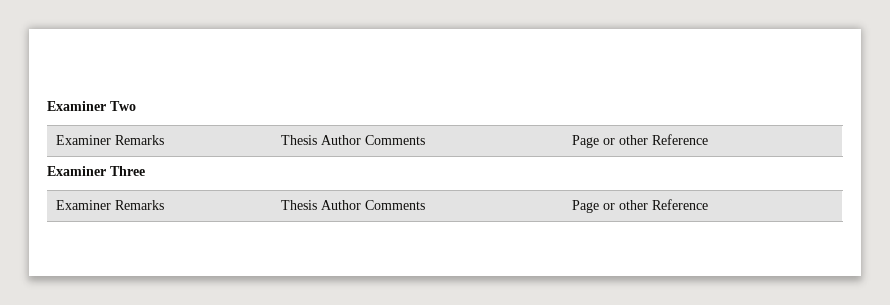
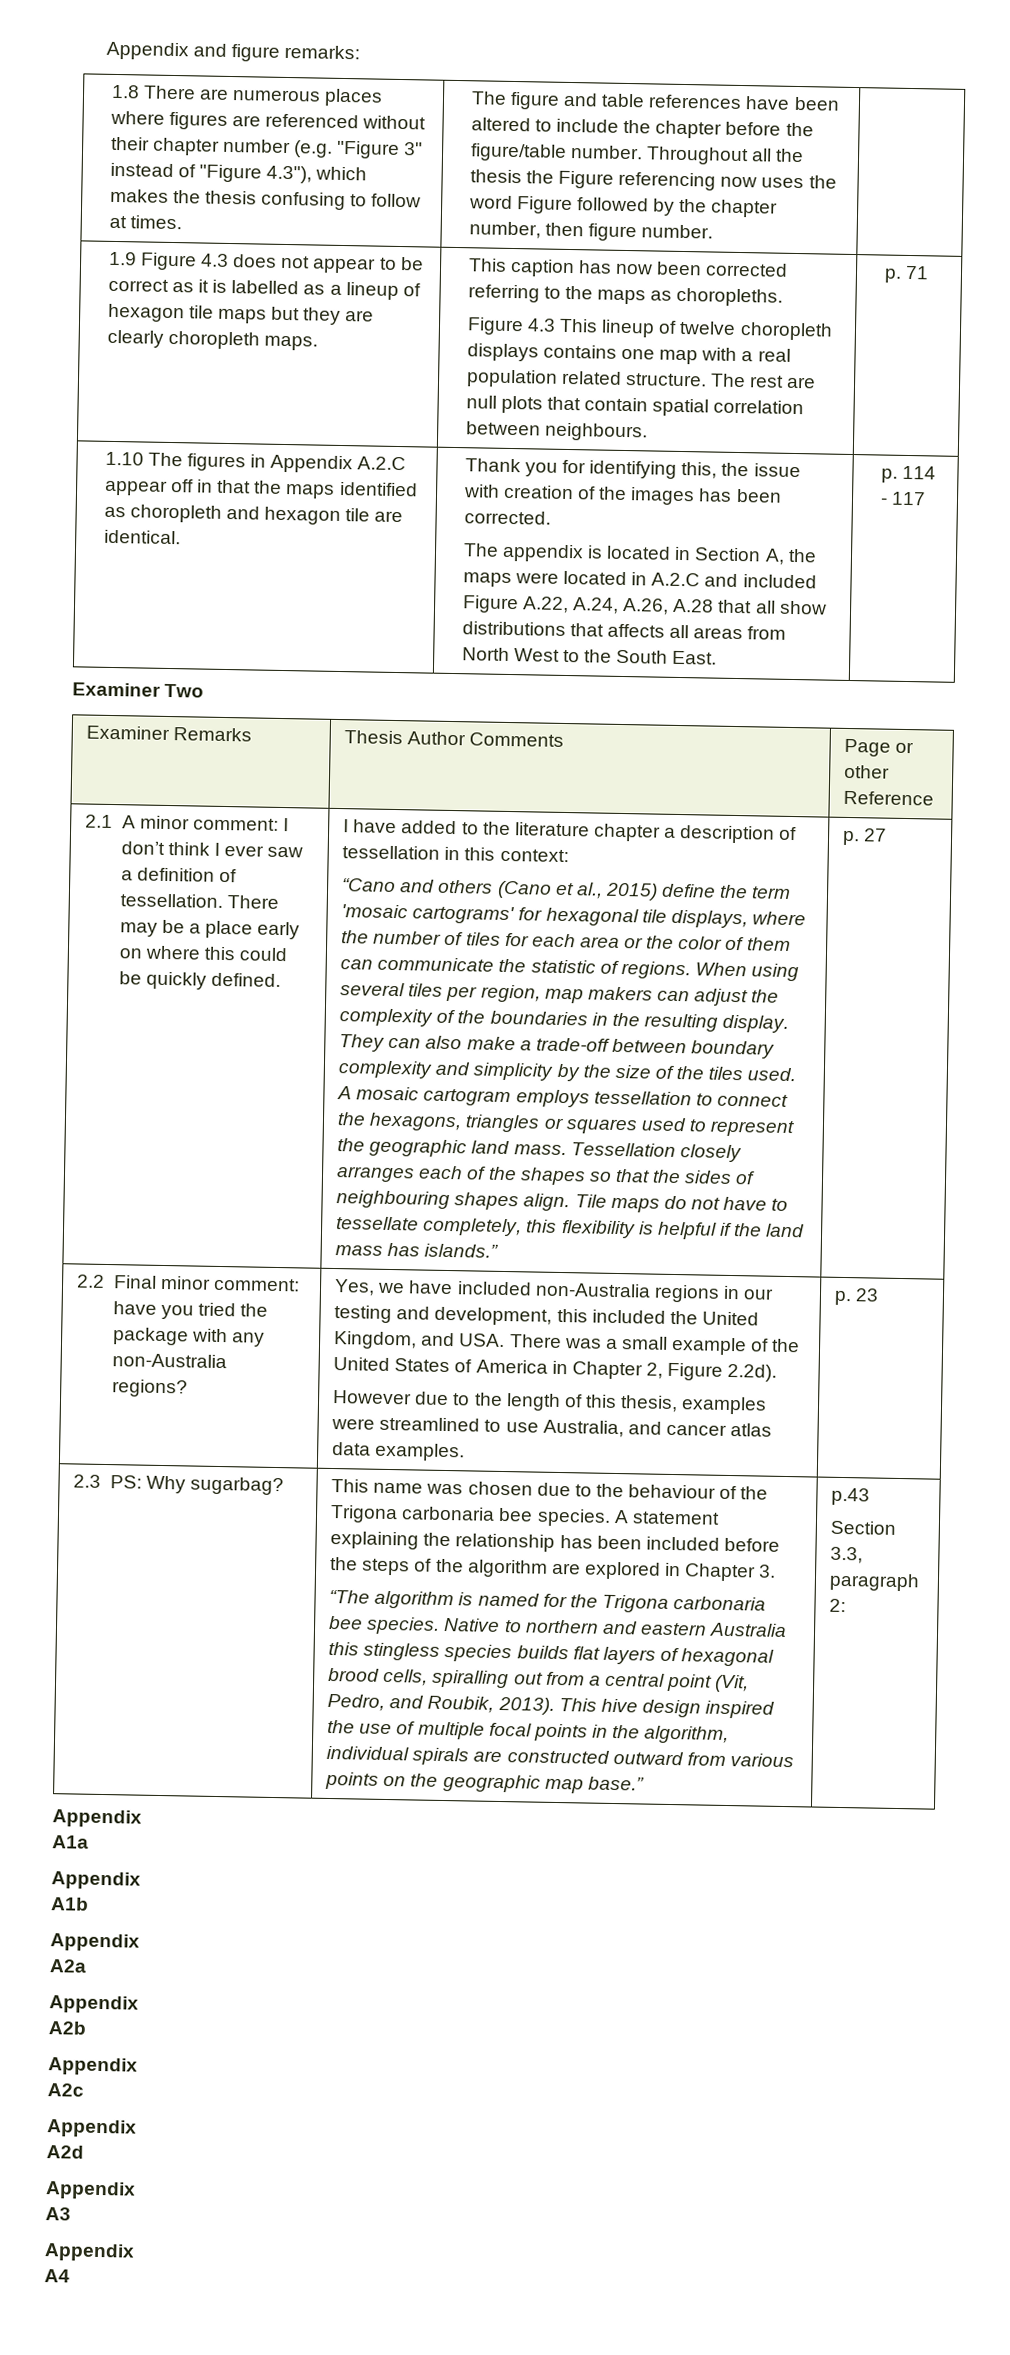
+ Appendix and figure remarks:
+ 1.8 There are numerous places where figures are referenced without their chapter number (e.g. "Figure 3" instead of "Figure 4.3"), which makes the thesis confusing to follow at times. | The figure and table references have been altered to include the chapter before the figure/table number. Throughout all the thesis the Figure referencing now uses the word Figure followed by the chapter number, then figure number. |
+ 1.9 Figure 4.3 does not appear to be correct as it is labelled as a lineup of hexagon tile maps but they are clearly choropleth maps. | This caption has now been corrected referring to the maps as choropleths.
+ Figure 4.3 This lineup of twelve choropleth displays contains one map with a real population related structure. The rest are null plots that contain spatial correlation between neighbours. | p. 71
+ 1.10 The figures in Appendix A.2.C appear off in that the maps identified as choropleth and hexagon tile are identical. | Thank you for identifying this, the issue with creation of the images has been corrected.
+ The appendix is located in Section A, the maps were located in A.2.C and included Figure A.22, A.24, A.26, A.28 that all show distributions that affects all areas from North West to the South East. | p. 114 - 117
- Examiner Three
- Examiner Remarks | Thesis Author Comments | Page or other Reference
+ 2.1 A minor comment: I don’t think I ever saw a definition of tessellation. There may be a place early on where this could be quickly defined. | I have added to the literature chapter a description of tessellation in this context:
+ “Cano and others (Cano et al., 2015) define the term 'mosaic cartograms' for hexagonal tile displays, where the number of tiles for each area or the color of them can communicate the statistic of regions. When using several tiles per region, map makers can adjust the complexity of the boundaries in the resulting display. They can also make a trade-off between boundary complexity and simplicity by the size of the tiles used. A mosaic cartogram employs tessellation to connect the hexagons, triangles or squares used to represent the geographic land mass. Tessellation closely arranges each of the shapes so that the sides of neighbouring shapes align. Tile maps do not have to tessellate completely, this flexibility is helpful if the land mass has islands.” | p. 27
+ 2.2 Final minor comment: have you tried the package with any non‐Australia regions? | Yes, we have included non‐Australia regions in our testing and development, this included the United Kingdom, and USA. There was a small example of the United States of America in Chapter 2, Figure 2.2d).
+ However due to the length of this thesis, examples were streamlined to use Australia, and cancer atlas data examples. | p. 23
+ 2.3 PS: Why sugarbag? | This name was chosen due to the behaviour of the Trigona carbonaria bee species. A statement explaining the relationship has been included before the steps of the algorithm are explored in Chapter 3.
+ “The algorithm is named for the Trigona carbonaria bee species. Native to northern and eastern Australia this stingless species builds flat layers of hexagonal brood cells, spiralling out from a central point (Vit, Pedro, and Roubik, 2013). This hive design inspired the use of multiple focal points in the algorithm, individual spirals are constructed outward from various points on the geographic map base.” | p.43
+ Section 3.3, paragraph 2:
+ Appendix
+ A1a
+ Appendix
+ A1b
+ Appendix
+ A2a
+ Appendix
+ A2b
+ Appendix
+ A2c
+ Appendix
+ A2d
+ Appendix
+ A3
+ Appendix
+ A4

